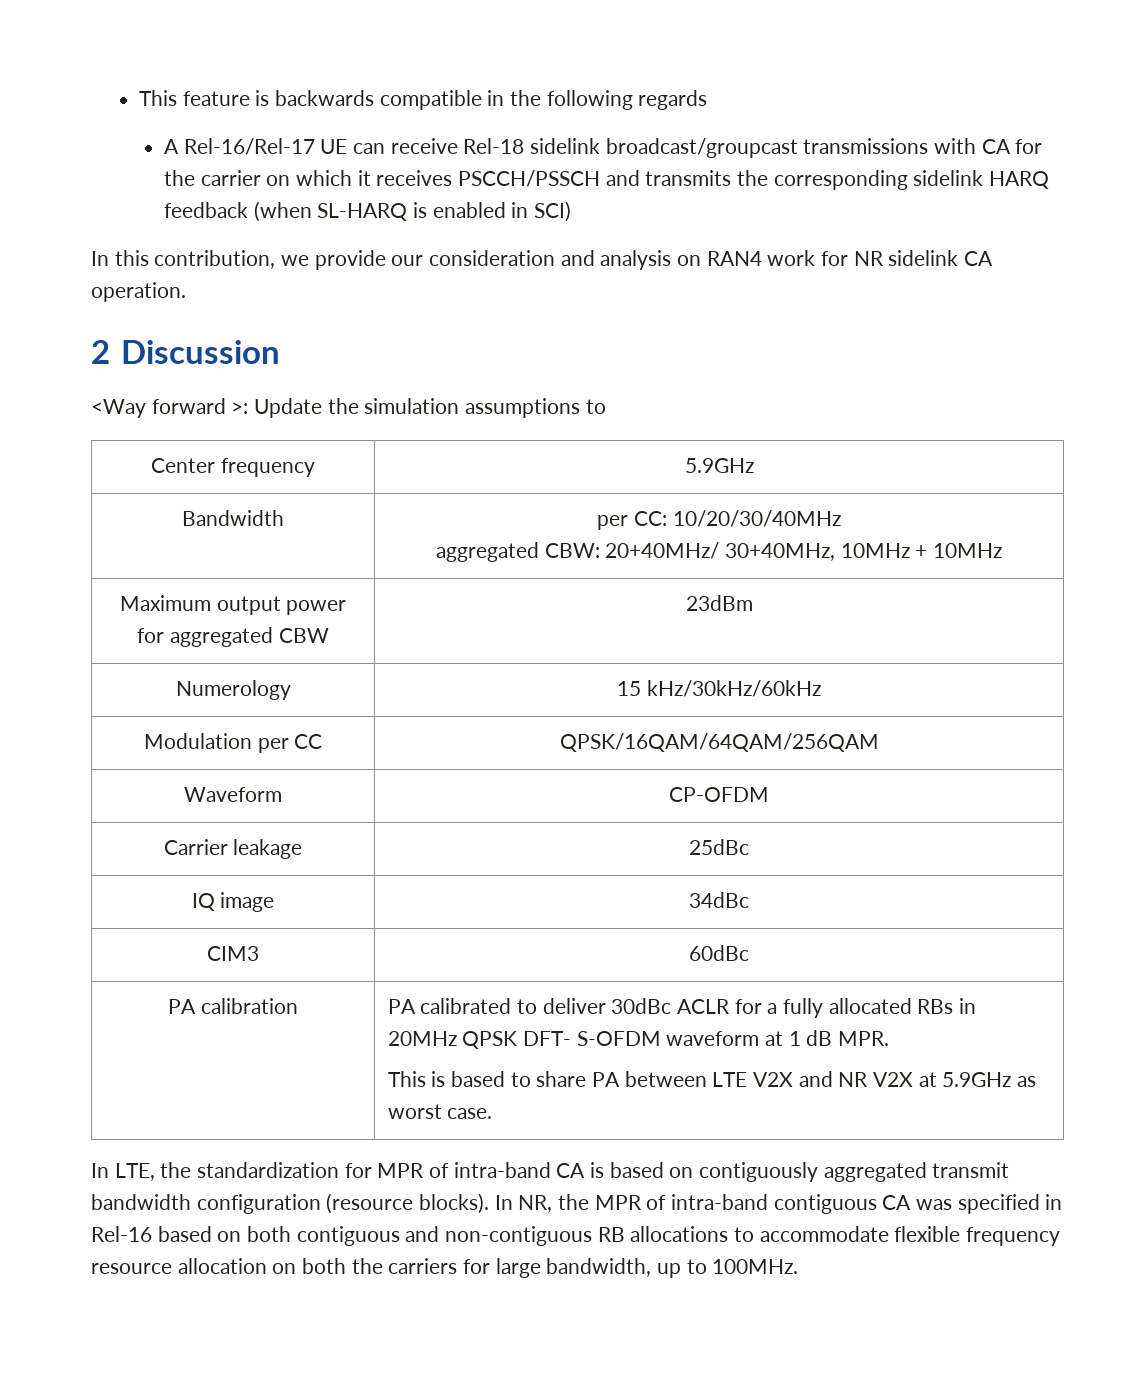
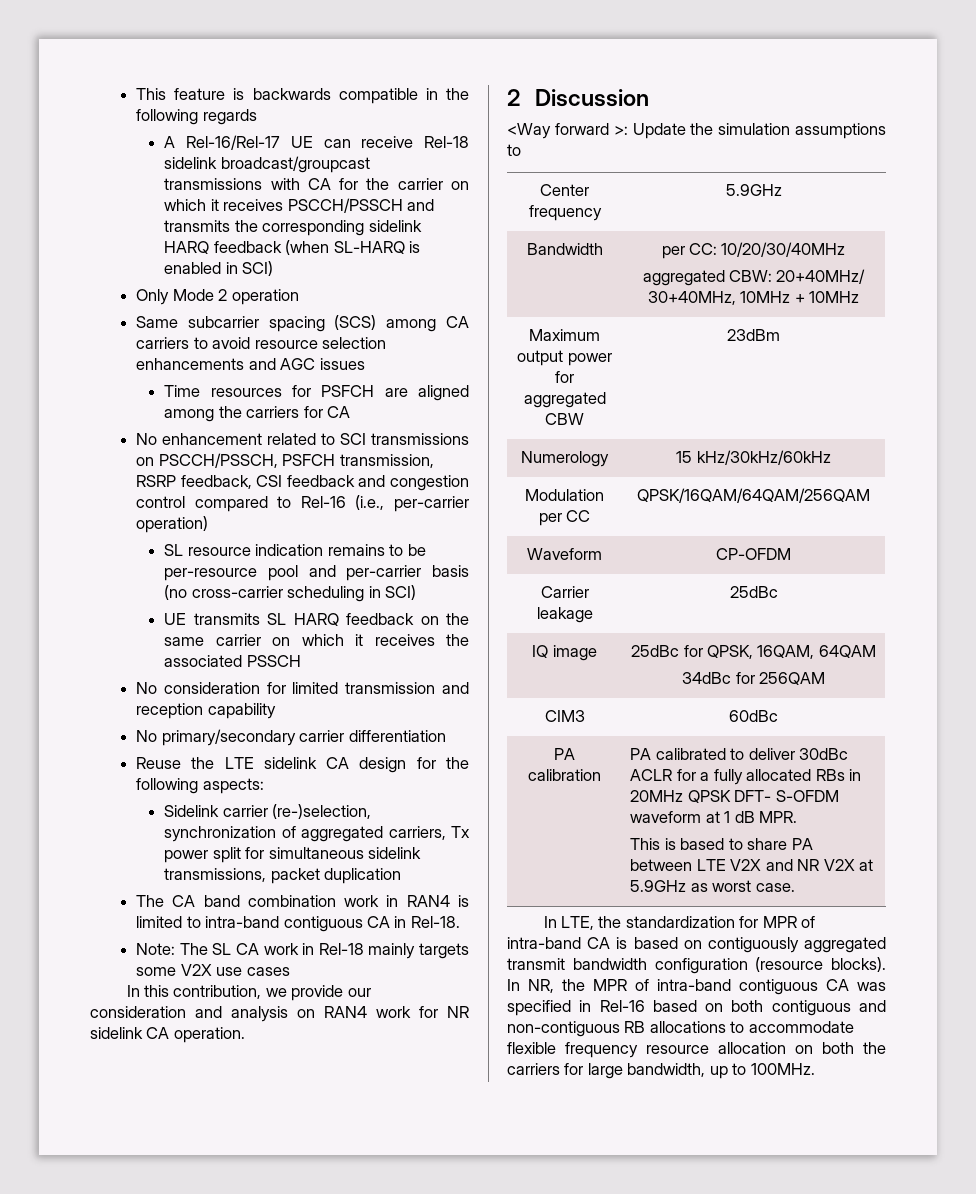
+ Only Mode 2 operation
+ Same subcarrier spacing (SCS) among CA carriers to avoid resource selection enhancements and AGC issues
+ Time resources for PSFCH are aligned among the carriers for CA
+ No enhancement related to SCI transmissions on PSCCH/PSSCH, PSFCH transmission, RSRP feedback, CSI feedback and congestion control compared to Rel-16 (i.e., per-carrier operation)
+ SL resource indication remains to be per-resource pool and per-carrier basis (no cross-carrier scheduling in SCI)
+ UE transmits SL HARQ feedback on the same carrier on which it receives the associated PSSCH
+ No consideration for limited transmission and reception capability
+ No primary/secondary carrier differentiation
+ Reuse the LTE sidelink CA design for the following aspects:
+ Sidelink carrier (re-)selection, synchronization of aggregated carriers, Tx power split for simultaneous sidelink transmissions, packet duplication
+ The CA band combination work in RAN4 is limited to intra-band contiguous CA in Rel-18.
+ Note: The SL CA work in Rel-18 mainly targets some V2X use cases
- IQ image | 34dBc
+ IQ image | 25dBc for QPSK, 16QAM, 64QAM
+ 34dBc for 256QAM

